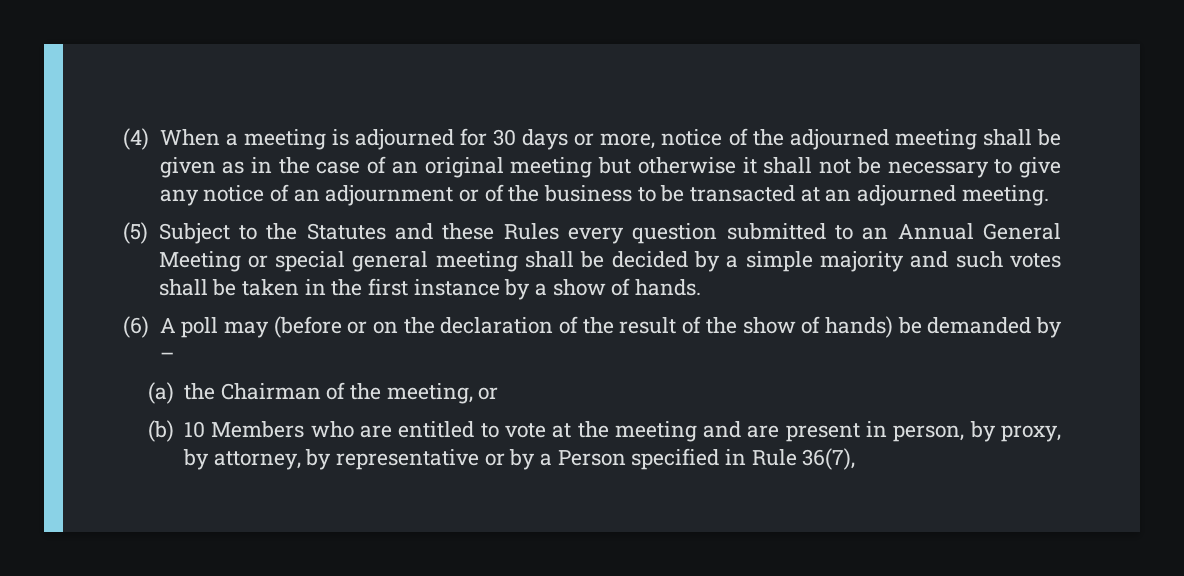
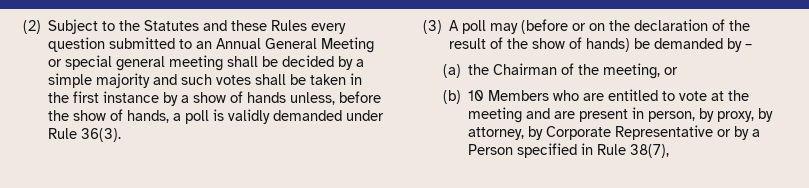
- (4) When a meeting is adjourned for 30 days or more, notice of the adjourned meeting shall be given as in the case of an original meeting but otherwise it shall not be necessary to give any notice of an adjournment or of the business to be transacted at an adjourned meeting.
- (5) Subject to the Statutes and these Rules every question submitted to an Annual General Meeting or special general meeting shall be decided by a simple majority and such votes shall be taken in the first instance by a show of hands.
- (6) A poll may (before or on the declaration of the result of the show of hands) be demanded by –
+ (2) Subject to the Statutes and these Rules every question submitted to an Annual General Meeting or special general meeting shall be decided by a simple majority and such votes shall be taken in the first instance by a show of hands unless, before the show of hands, a poll is validly demanded under Rule 36(3).
+ (3) A poll may (before or on the declaration of the result of the show of hands) be demanded by –
- (b) 10 Members who are entitled to vote at the meeting and are present in person, by proxy, by attorney, by representative or by a Person specified in Rule 36(7),
+ (b) 10 Members who are entitled to vote at the meeting and are present in person, by proxy, by attorney, by Corporate Representative or by a Person specified in Rule 38(7),

